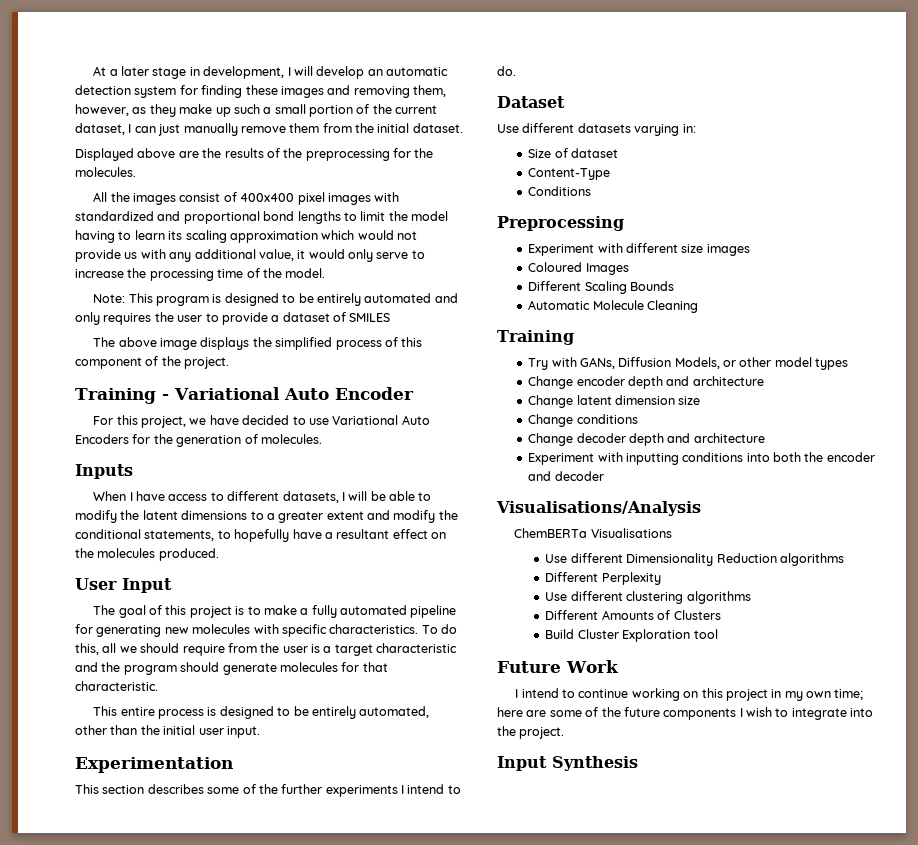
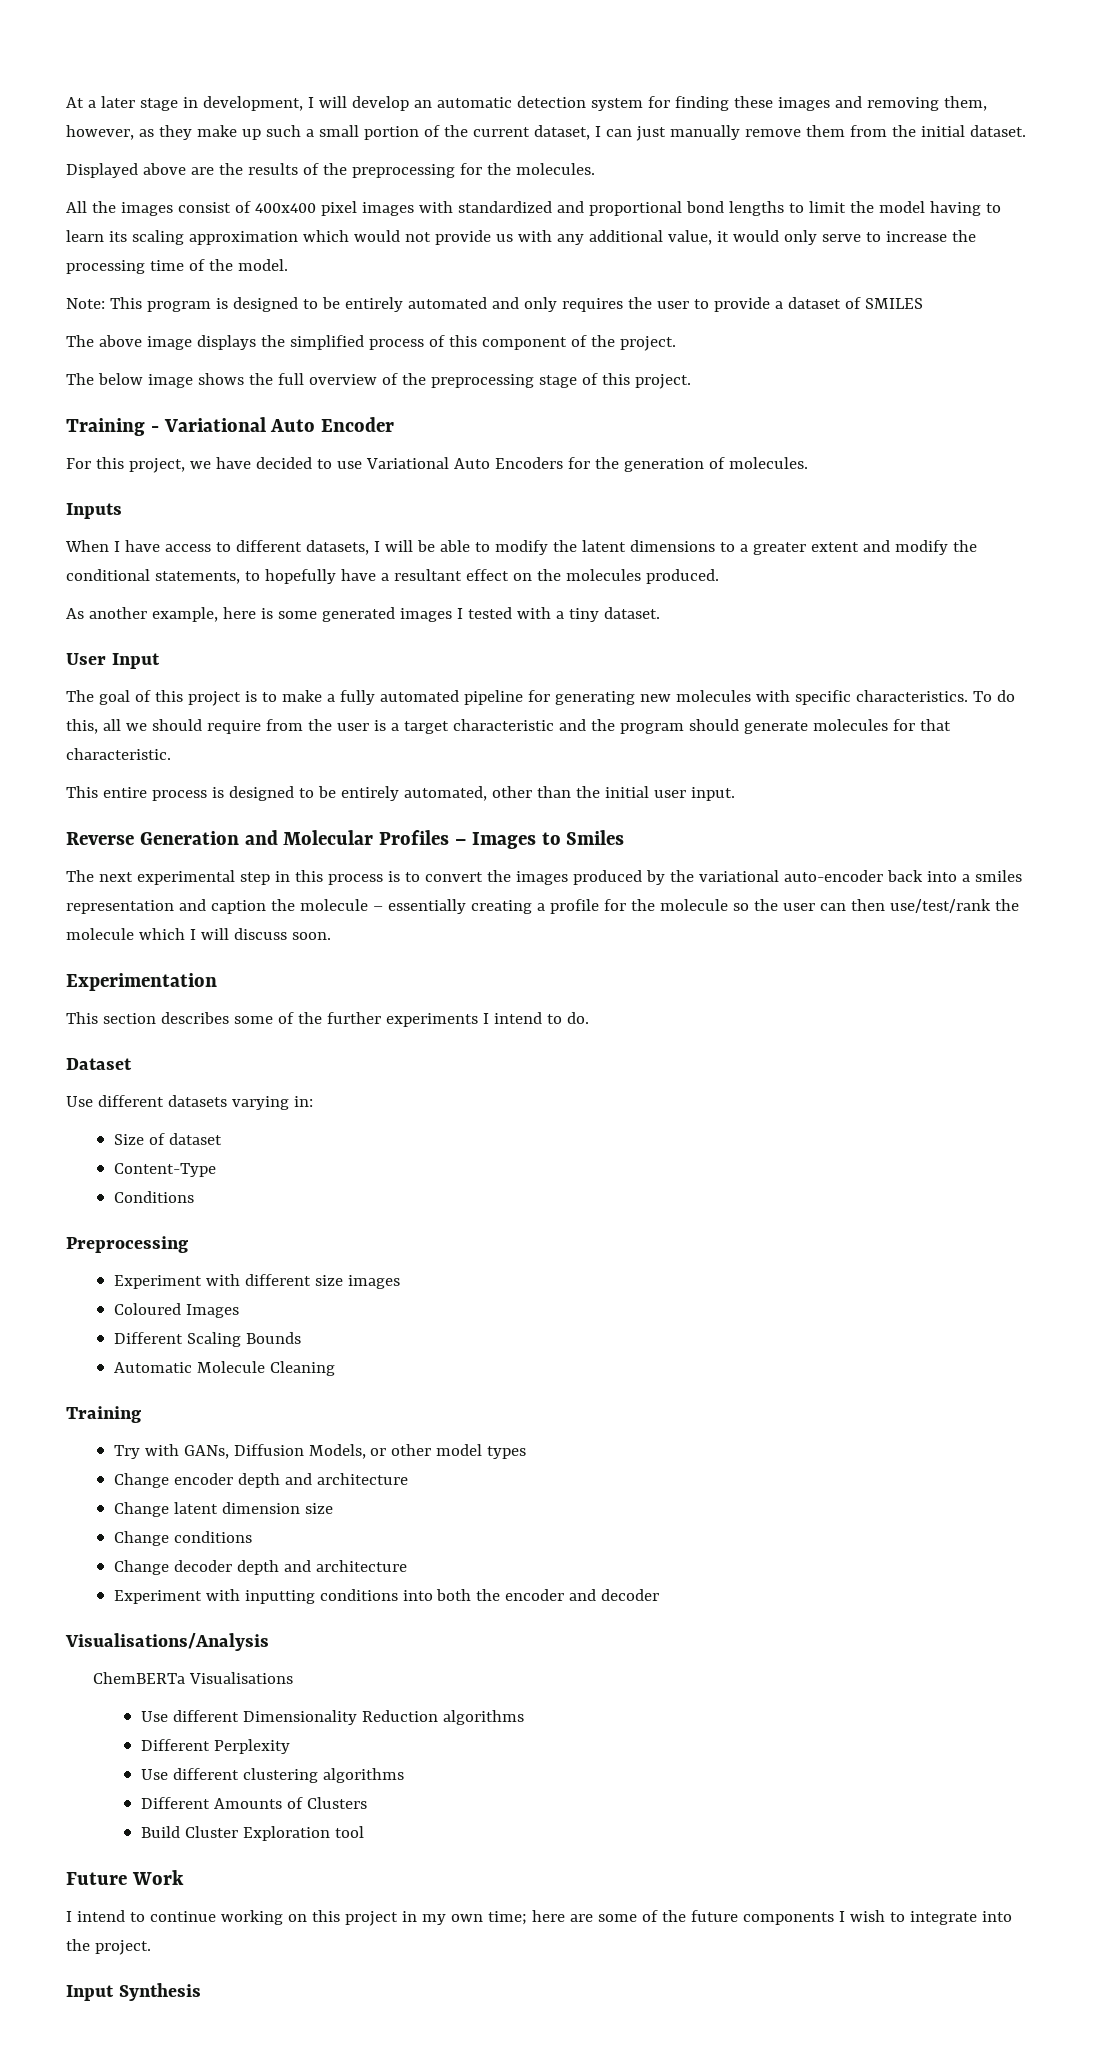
+ The below image shows the full overview of the preprocessing stage of this project.
+ As another example, here is some generated images I tested with a tiny dataset.
+ Reverse Generation and Molecular Profiles – Images to Smiles
+ The next experimental step in this process is to convert the images produced by the variational auto-encoder back into a smiles representation and caption the molecule – essentially creating a profile for the molecule so the user can then use/test/rank the molecule which I will discuss soon.

